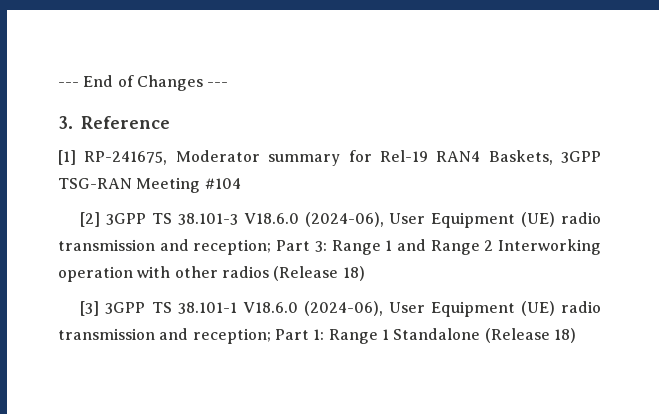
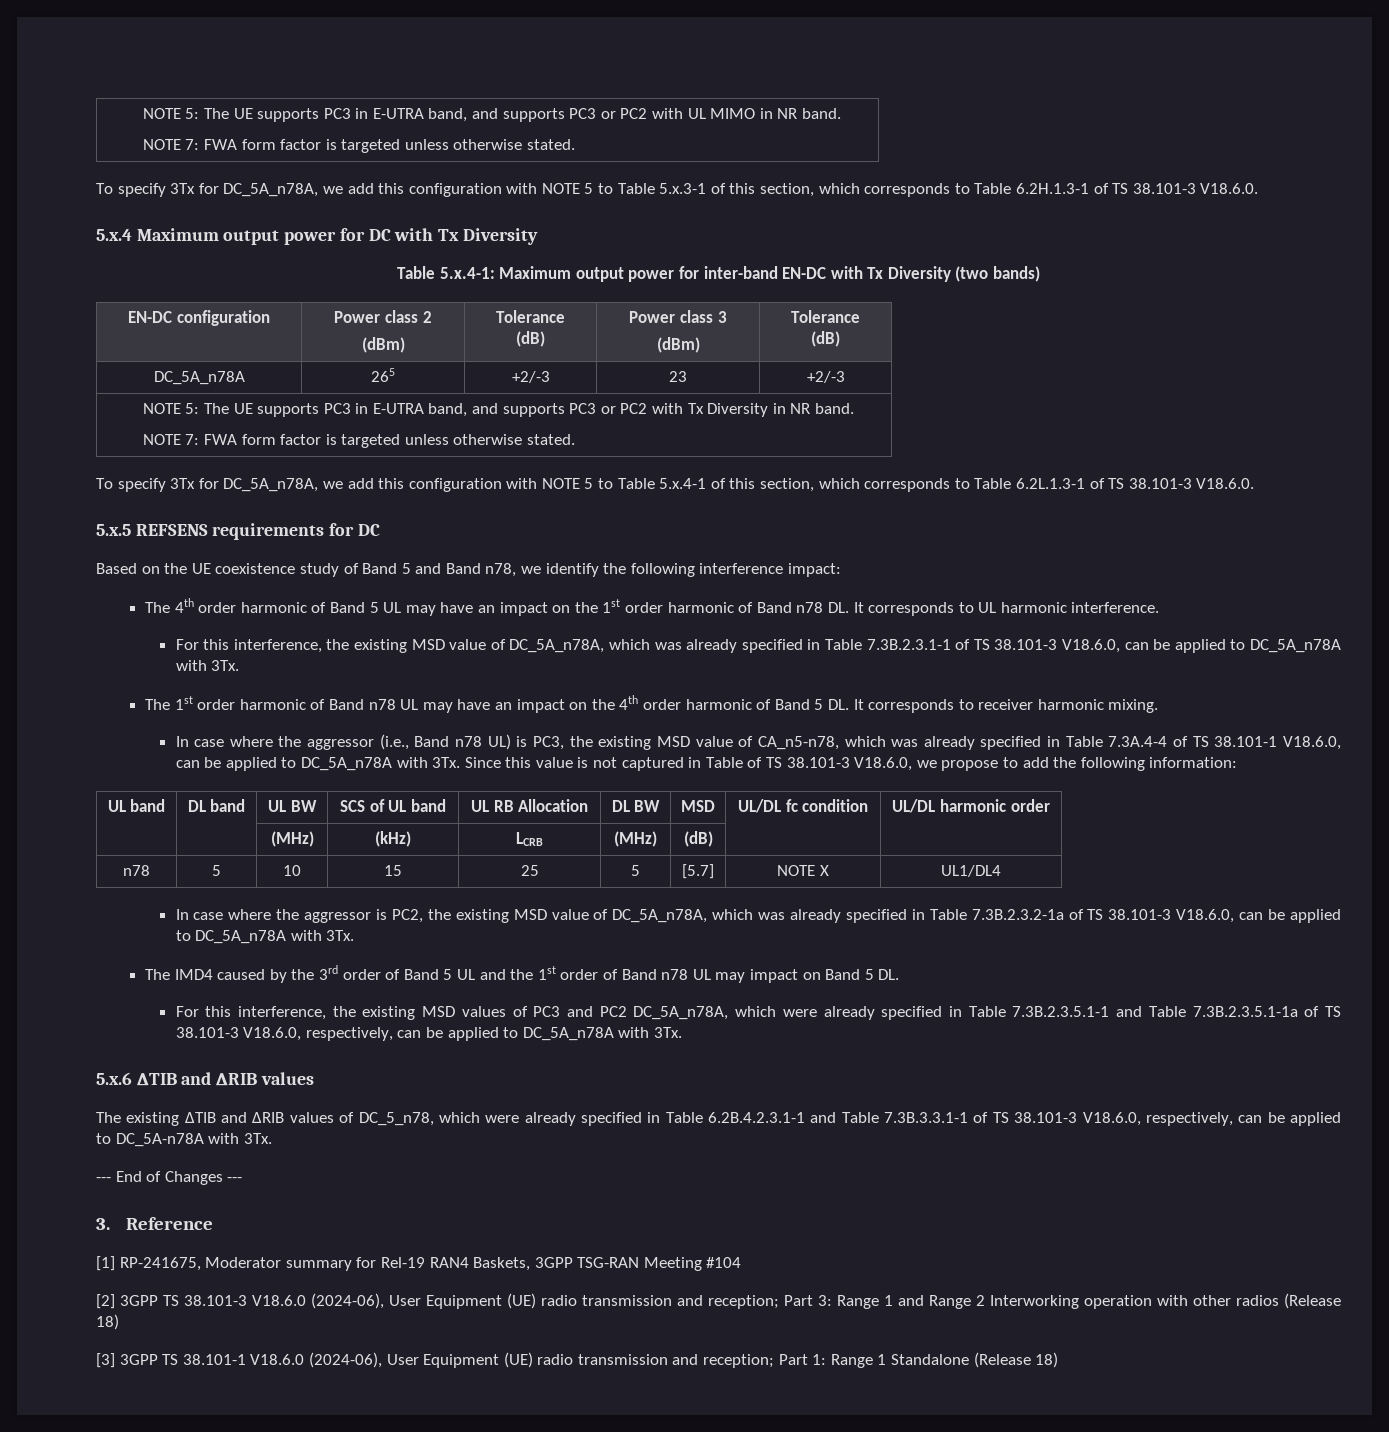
+ NOTE 5: The UE supports PC3 in E-UTRA band, and supports PC3 or PC2 with UL MIMO in NR band.
+ NOTE 7: FWA form factor is targeted unless otherwise stated.
+ To specify 3Tx for DC_5A_n78A, we add this configuration with NOTE 5 to Table 5.x.3-1 of this section, which corresponds to Table 6.2H.1.3-1 of TS 38.101-3 V18.6.0.
+ 5.x.4 Maximum output power for DC with Tx Diversity
+ Table 5.x.4-1: Maximum output power for inter-band EN-DC with Tx Diversity (two bands)
+ EN-DC configuration | Power class 2
+ (dBm) | Tolerance
+ (dB) | Power class 3
+ (dBm) | Tolerance
+ (dB)
+ DC_5A_n78A | 265 | +2/-3 | 23 | +2/-3
+ NOTE 5: The UE supports PC3 in E-UTRA band, and supports PC3 or PC2 with Tx Diversity in NR band.
+ NOTE 7: FWA form factor is targeted unless otherwise stated.
+ To specify 3Tx for DC_5A_n78A, we add this configuration with NOTE 5 to Table 5.x.4-1 of this section, which corresponds to Table 6.2L.1.3-1 of TS 38.101-3 V18.6.0.
+ 5.x.5 REFSENS requirements for DC
+ Based on the UE coexistence study of Band 5 and Band n78, we identify the following interference impact:
+ The 4th order harmonic of Band 5 UL may have an impact on the 1st order harmonic of Band n78 DL. It corresponds to UL harmonic interference.
+ For this interference, the existing MSD value of DC_5A_n78A, which was already specified in Table 7.3B.2.3.1-1 of TS 38.101-3 V18.6.0, can be applied to DC_5A_n78A with 3Tx.
+ The 1st order harmonic of Band n78 UL may have an impact on the 4th order harmonic of Band 5 DL. It corresponds to receiver harmonic mixing.
+ In case where the aggressor (i.e., Band n78 UL) is PC3, the existing MSD value of CA_n5-n78, which was already specified in Table 7.3A.4-4 of TS 38.101-1 V18.6.0, can be applied to DC_5A_n78A with 3Tx. Since this value is not captured in Table of TS 38.101-3 V18.6.0, we propose to add the following information:
+ UL band | DL band | UL BW | SCS of UL band | UL RB Allocation | DL BW | MSD | UL/DL fc condition | UL/DL harmonic order
+ | | (MHz) | (kHz) | LCRB | (MHz) | (dB) | |
+ n78 | 5 | 10 | 15 | 25 | 5 | [5.7] | NOTE X | UL1/DL4
+ In case where the aggressor is PC2, the existing MSD value of DC_5A_n78A, which was already specified in Table 7.3B.2.3.2-1a of TS 38.101-3 V18.6.0, can be applied to DC_5A_n78A with 3Tx.
+ The IMD4 caused by the 3rd order of Band 5 UL and the 1st order of Band n78 UL may impact on Band 5 DL.
+ For this interference, the existing MSD values of PC3 and PC2 DC_5A_n78A, which were already specified in Table 7.3B.2.3.5.1-1 and Table 7.3B.2.3.5.1-1a of TS 38.101-3 V18.6.0, respectively, can be applied to DC_5A_n78A with 3Tx.
+ 5.x.6 ∆TIB and ∆RIB values
+ The existing ∆TIB and ∆RIB values of DC_5_n78, which were already specified in Table 6.2B.4.2.3.1-1 and Table 7.3B.3.3.1-1 of TS 38.101-3 V18.6.0, respectively, can be applied to DC_5A-n78A with 3Tx.

